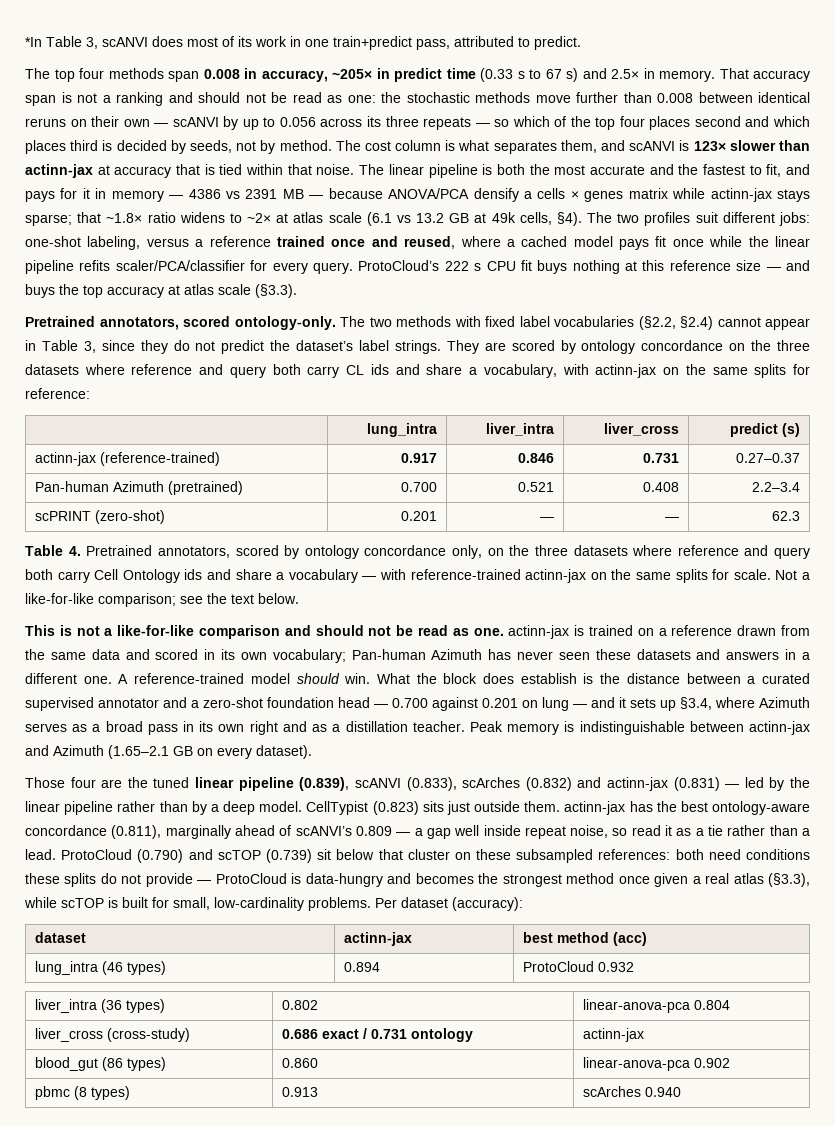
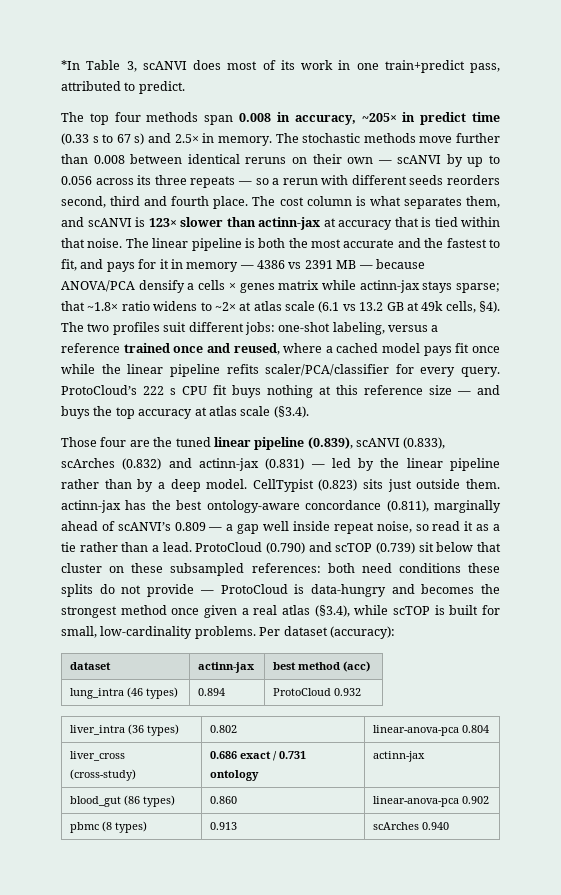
- That accuracy span is not a ranking and should not be read as one: the stochastic methods move further than 0.008 between identical reruns on their own — scANVI by up to 0.056 across its three repeats — so which of the top four places second and which places third is decided by seeds, not by method.
+ The stochastic methods move further than 0.008 between identical reruns on their own — scANVI by up to 0.056 across its three repeats — so a rerun with different seeds reorders second, third and fourth place.
- ProtoCloud’s 222 s CPU fit buys nothing at this reference size — and buys the top accuracy at atlas scale (§3.3).
- Pretrained annotators, scored ontology-only. The two methods with fixed label vocabularies (§2.2, §2.4) cannot appear in Table 3, since they do not predict the dataset’s label strings. They are scored by ontology concordance on the three datasets where reference and query both carry CL ids and share a vocabulary, with actinn-jax on the same splits for reference:
- | lung_intra | liver_intra | liver_cross | predict (s)
- actinn-jax (reference-trained) | 0.917 | 0.846 | 0.731 | 0.27–0.37
- Pan-human Azimuth (pretrained) | 0.700 | 0.521 | 0.408 | 2.2–3.4
- scPRINT (zero-shot) | 0.201 | — | — | 62.3
- Table 4. Pretrained annotators, scored by ontology concordance only, on the three datasets where reference and query both carry Cell Ontology ids and share a vocabulary — with reference-trained actinn-jax on the same splits for scale. Not a like-for-like comparison; see the text below.
- This is not a like-for-like comparison and should not be read as one. actinn-jax is trained on a reference drawn from the same data and scored in its own vocabulary; Pan-human Azimuth has never seen these datasets and answers in a different one. A reference-trained model should win. What the block does establish is the distance between a curated supervised annotator and a zero-shot foundation head — 0.700 against 0.201 on lung — and it sets up §3.4, where Azimuth serves as a broad pass in its own right and as a distillation teacher. Peak memory is indistinguishable between actinn-jax and Azimuth (1.65–2.1 GB on every dataset).
+ ProtoCloud’s 222 s CPU fit buys nothing at this reference size — and buys the top accuracy at atlas scale (§3.4).
- ProtoCloud (0.790) and scTOP (0.739) sit below that cluster on these subsampled references: both need conditions these splits do not provide — ProtoCloud is data-hungry and becomes the strongest method once given a real atlas (§3.3), while scTOP is built for small, low-cardinality problems.
+ ProtoCloud (0.790) and scTOP (0.739) sit below that cluster on these subsampled references: both need conditions these splits do not provide — ProtoCloud is data-hungry and becomes the strongest method once given a real atlas (§3.4), while scTOP is built for small, low-cardinality problems.

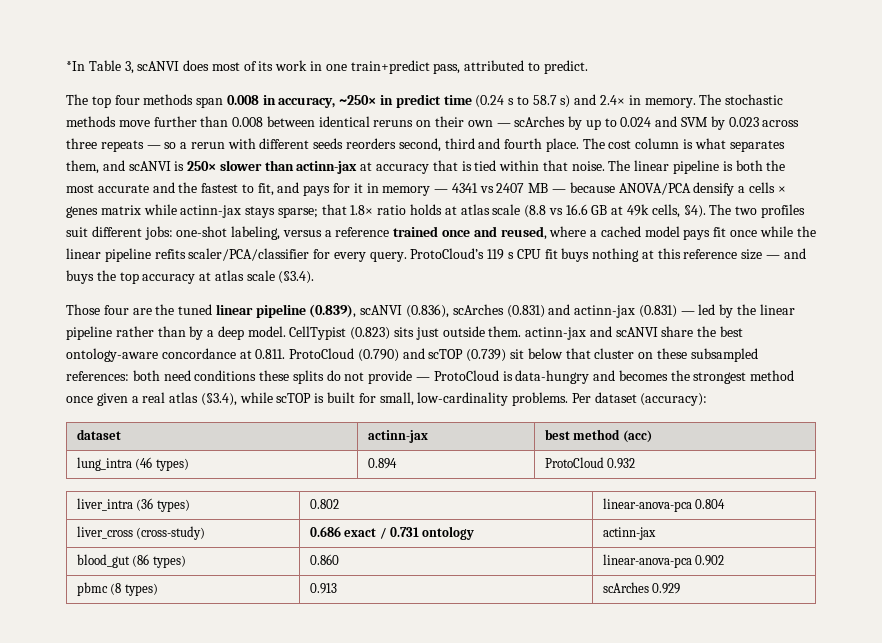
- The top four methods span 0.008 in accuracy, ~205× in predict time (0.33 s to 67 s) and 2.5× in memory.
+ The top four methods span 0.008 in accuracy, ~250× in predict time (0.24 s to 58.7 s) and 2.4× in memory.
- The stochastic methods move further than 0.008 between identical reruns on their own — scANVI by up to 0.056 across its three repeats — so a rerun with different seeds reorders second, third and fourth place.
+ The stochastic methods move further than 0.008 between identical reruns on their own — scArches by up to 0.024 and SVM by 0.023 across three repeats — so a rerun with different seeds reorders second, third and fourth place.
- The cost column is what separates them, and scANVI is 123× slower than actinn-jax at accuracy that is tied within that noise.
+ The cost column is what separates them, and scANVI is 250× slower than actinn-jax at accuracy that is tied within that noise.
- The linear pipeline is both the most accurate and the fastest to fit, and pays for it in memory — 4386 vs 2391 MB — because ANOVA/PCA densify a cells × genes matrix while actinn-jax stays sparse; that ~1.8× ratio widens to ~2× at atlas scale (6.1 vs 13.2 GB at 49k cells, §4).
+ The linear pipeline is both the most accurate and the fastest to fit, and pays for it in memory — 4341 vs 2407 MB — because ANOVA/PCA densify a cells × genes matrix while actinn-jax stays sparse; that 1.8× ratio holds at atlas scale (8.8 vs 16.6 GB at 49k cells, §4).
- ProtoCloud’s 222 s CPU fit buys nothing at this reference size — and buys the top accuracy at atlas scale (§3.4).
+ ProtoCloud’s 119 s CPU fit buys nothing at this reference size — and buys the top accuracy at atlas scale (§3.4).
- Those four are the tuned linear pipeline (0.839), scANVI (0.833), scArches (0.832) and actinn-jax (0.831) — led by the linear pipeline rather than by a deep model.
+ Those four are the tuned linear pipeline (0.839), scANVI (0.836), scArches (0.831) and actinn-jax (0.831) — led by the linear pipeline rather than by a deep model.
- CellTypist (0.823) sits just outside them. actinn-jax has the best ontology-aware concordance (0.811), marginally ahead of scANVI’s 0.809 — a gap well inside repeat noise, so read it as a tie rather than a lead. ProtoCloud (0.790) and scTOP (0.739) sit below that cluster on these subsampled references: both need conditions these splits do not provide — ProtoCloud is data-hungry and becomes the strongest method once given a real atlas (§3.4), while scTOP is built for small, low-cardinality problems.
+ CellTypist (0.823) sits just outside them. actinn-jax and scANVI share the best ontology-aware concordance at 0.811. ProtoCloud (0.790) and scTOP (0.739) sit below that cluster on these subsampled references: both need conditions these splits do not provide — ProtoCloud is data-hungry and becomes the strongest method once given a real atlas (§3.4), while scTOP is built for small, low-cardinality problems.
- pbmc (8 types) | 0.913 | scArches 0.940
+ pbmc (8 types) | 0.913 | scArches 0.929

